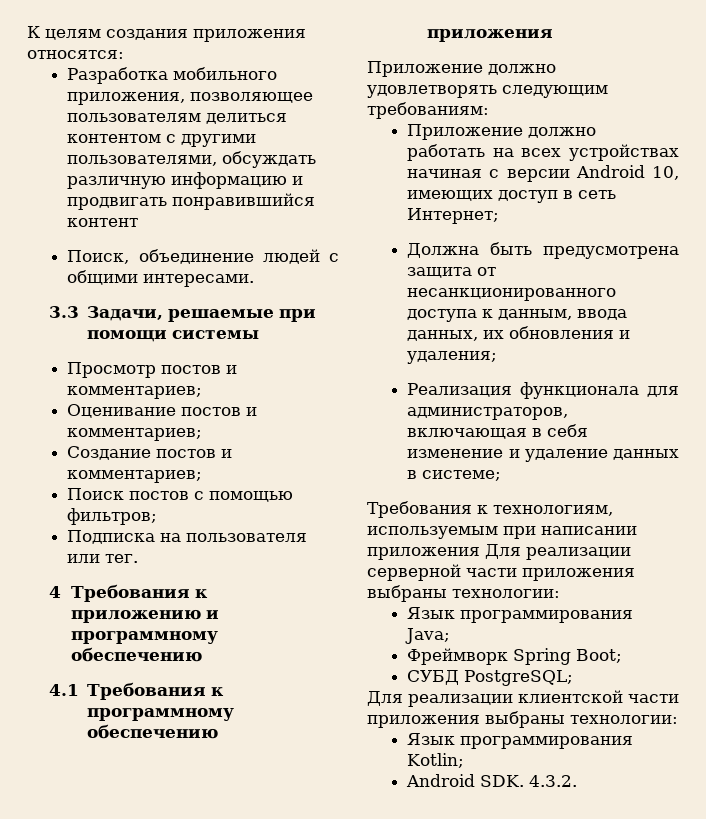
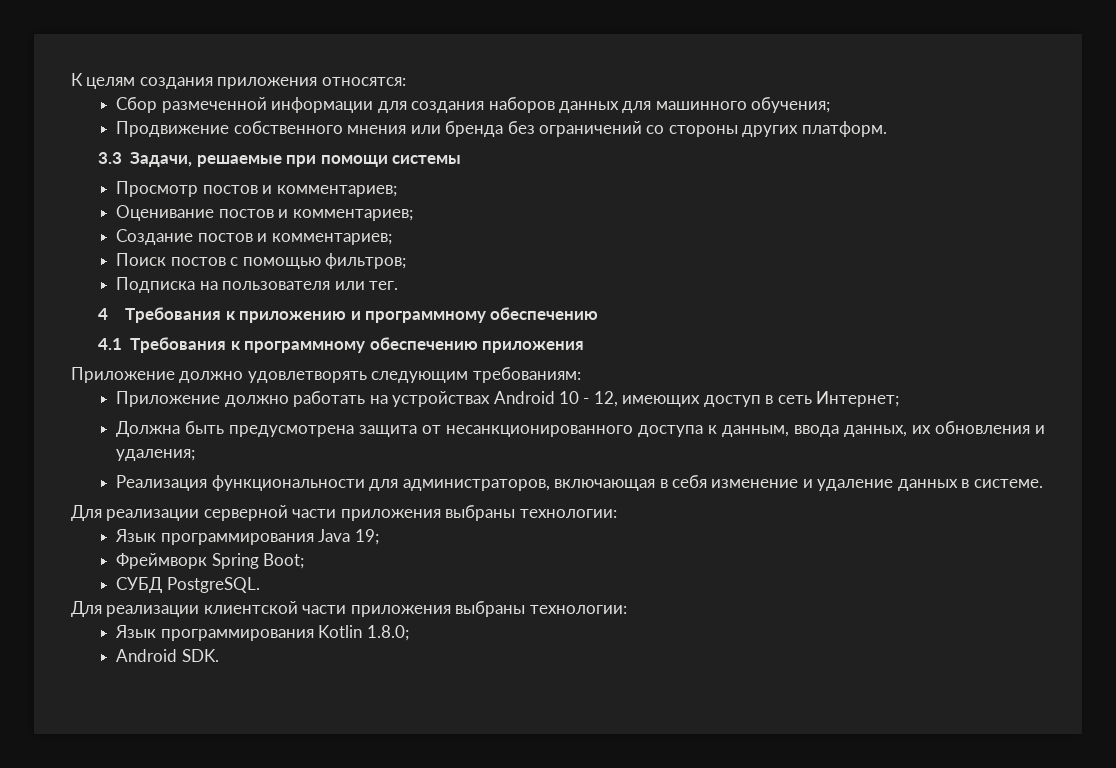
- Разработка мобильного приложения, позволяющее пользователям делиться контентом с другими пользователями, обсуждать различную информацию и продвигать понравившийся контент
- Поиск, объединение людей с общими интересами.
+ Сбор размеченной информации для создания наборов данных для машинного обучения;
+ Продвижение собственного мнения или бренда без ограничений со стороны других платформ.
- Приложение должно работать на всех устройствах начиная с версии Android 10, имеющих доступ в сеть Интернет;
+ Приложение должно работать на устройствах Android 10 - 12, имеющих доступ в сеть Интернет;
- Реализация функционала для администраторов, включающая в себя изменение и удаление данных в системе;
- Требования к технологиям, используемым при написании приложения Для реализации серверной части приложения выбраны технологии:
+ Реализация функциональности для администраторов, включающая в себя изменение и удаление данных в системе.
+ Для реализации серверной части приложения выбраны технологии:
- Язык программирования Java;
+ Язык программирования Java 19;
- СУБД PostgreSQL;
+ СУБД PostgreSQL.
- Язык программирования Kotlin;
+ Язык программирования Kotlin 1.8.0;
- Android SDK. 4.3.2.
+ Android SDK.

